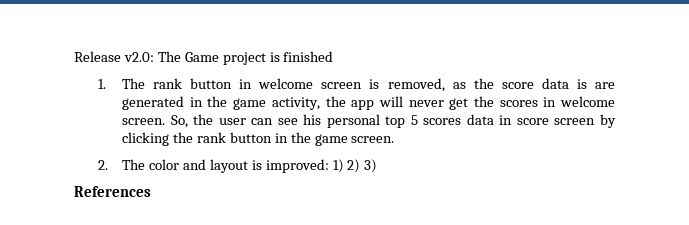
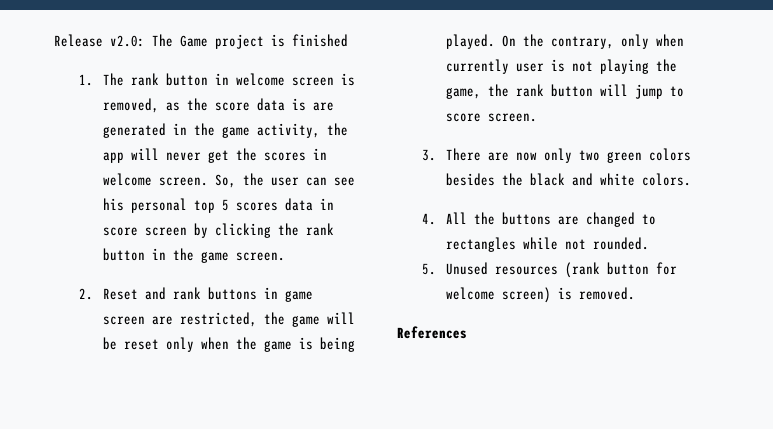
- 2. The color and layout is improved: 1) 2) 3)
+ 2. Reset and rank buttons in game screen are restricted, the game will be reset only when the game is being played. On the contrary, only when currently user is not playing the game, the rank button will jump to score screen.
+ 3. There are now only two green colors besides the black and white colors.
+ 4. All the buttons are changed to rectangles while not rounded.
+ 5. Unused resources (rank button for welcome screen) is removed.

